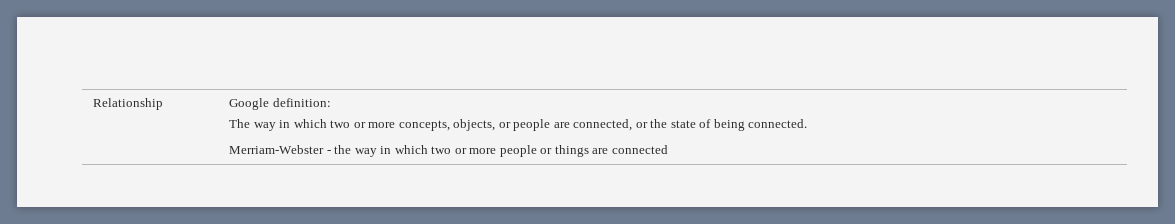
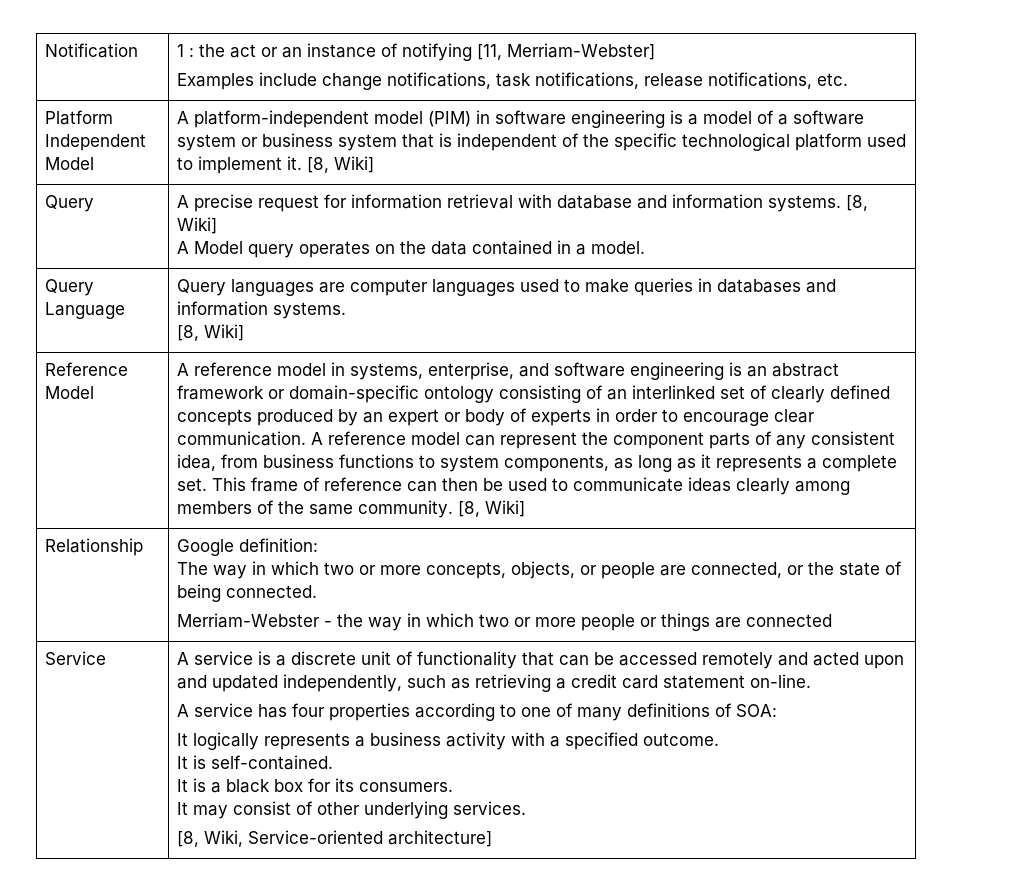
+ Notification | 1 : the act or an instance of notifying [11, Merriam-Webster]
+ Examples include change notifications, task notifications, release notifications, etc.
+ Platform Independent Model | A platform-independent model (PIM) in software engineering is a model of a software system or business system that is independent of the specific technological platform used to implement it. [8, Wiki]
+ Query | A precise request for information retrieval with database and information systems. [8, Wiki]
+ A Model query operates on the data contained in a model.
+ Query Language | Query languages are computer languages used to make queries in databases and information systems.
+ [8, Wiki]
+ Reference Model | A reference model in systems, enterprise, and software engineering is an abstract framework or domain-specific ontology consisting of an interlinked set of clearly defined concepts produced by an expert or body of experts in order to encourage clear communication. A reference model can represent the component parts of any consistent idea, from business functions to system components, as long as it represents a complete set. This frame of reference can then be used to communicate ideas clearly among members of the same community. [8, Wiki]
+ Service | A service is a discrete unit of functionality that can be accessed remotely and acted upon and updated independently, such as retrieving a credit card statement on-line.
+ A service has four properties according to one of many definitions of SOA:
+ It logically represents a business activity with a specified outcome.
+ It is self-contained.
+ It is a black box for its consumers.
+ It may consist of other underlying services.
+ [8, Wiki, Service-oriented architecture]

